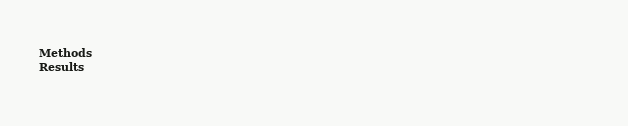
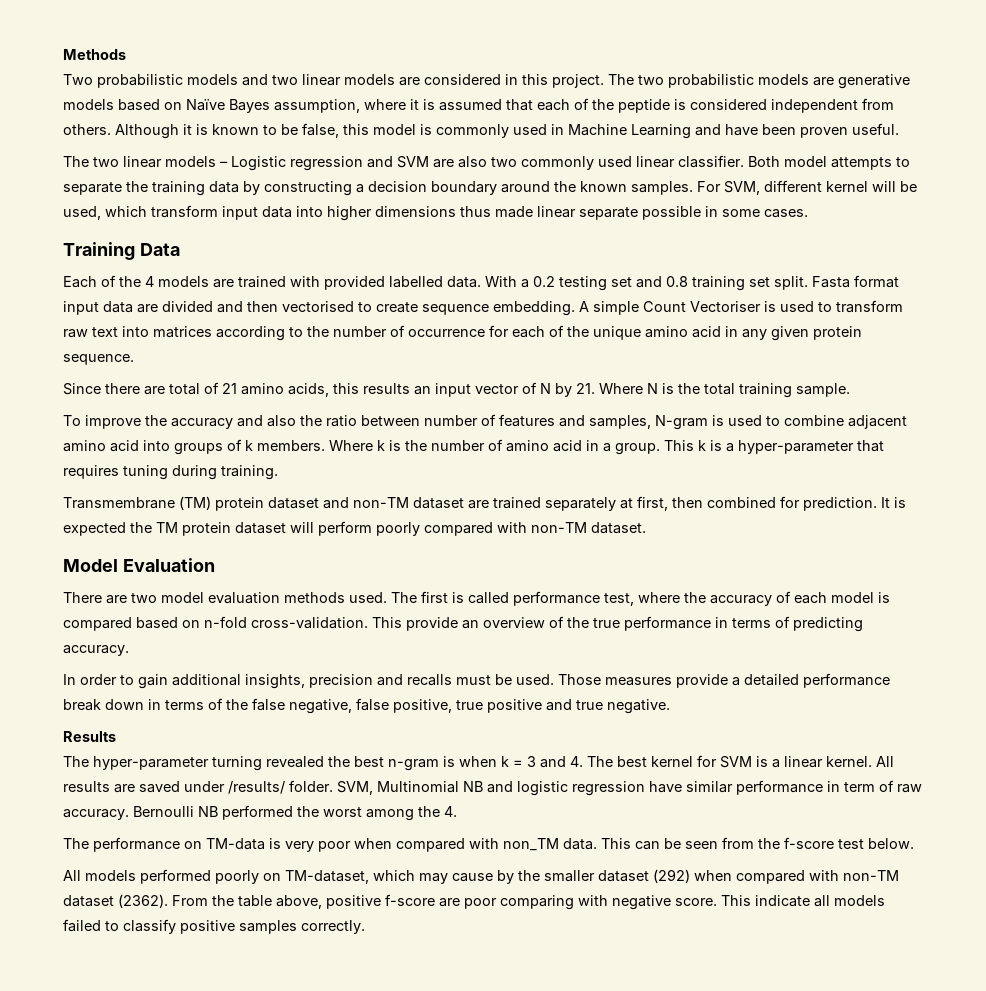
+ Two probabilistic models and two linear models are considered in this project. The two probabilistic models are generative models based on Naïve Bayes assumption, where it is assumed that each of the peptide is considered independent from others. Although it is known to be false, this model is commonly used in Machine Learning and have been proven useful.
+ The two linear models – Logistic regression and SVM are also two commonly used linear classifier. Both model attempts to separate the training data by constructing a decision boundary around the known samples. For SVM, different kernel will be used, which transform input data into higher dimensions thus made linear separate possible in some cases.
+ Training Data
+ Each of the 4 models are trained with provided labelled data. With a 0.2 testing set and 0.8 training set split. Fasta format input data are divided and then vectorised to create sequence embedding. A simple Count Vectoriser is used to transform raw text into matrices according to the number of occurrence for each of the unique amino acid in any given protein sequence.
+ Since there are total of 21 amino acids, this results an input vector of N by 21. Where N is the total training sample.
+ To improve the accuracy and also the ratio between number of features and samples, N-gram is used to combine adjacent amino acid into groups of k members. Where k is the number of amino acid in a group. This k is a hyper-parameter that requires tuning during training.
+ Transmembrane (TM) protein dataset and non-TM dataset are trained separately at first, then combined for prediction. It is expected the TM protein dataset will perform poorly compared with non-TM dataset.
+ Model Evaluation
+ There are two model evaluation methods used. The first is called performance test, where the accuracy of each model is compared based on n-fold cross-validation. This provide an overview of the true performance in terms of predicting accuracy.
+ In order to gain additional insights, precision and recalls must be used. Those measures provide a detailed performance break down in terms of the false negative, false positive, true positive and true negative.
  Results
+ The hyper-parameter turning revealed the best n-gram is when k = 3 and 4. The best kernel for SVM is a linear kernel. All results are saved under /results/ folder. SVM, Multinomial NB and logistic regression have similar performance in term of raw accuracy. Bernoulli NB performed the worst among the 4.
+ The performance on TM-data is very poor when compared with non_TM data. This can be seen from the f-score test below.
+ All models performed poorly on TM-dataset, which may cause by the smaller dataset (292) when compared with non-TM dataset (2362). From the table above, positive f-score are poor comparing with negative score. This indicate all models failed to classify positive samples correctly.

